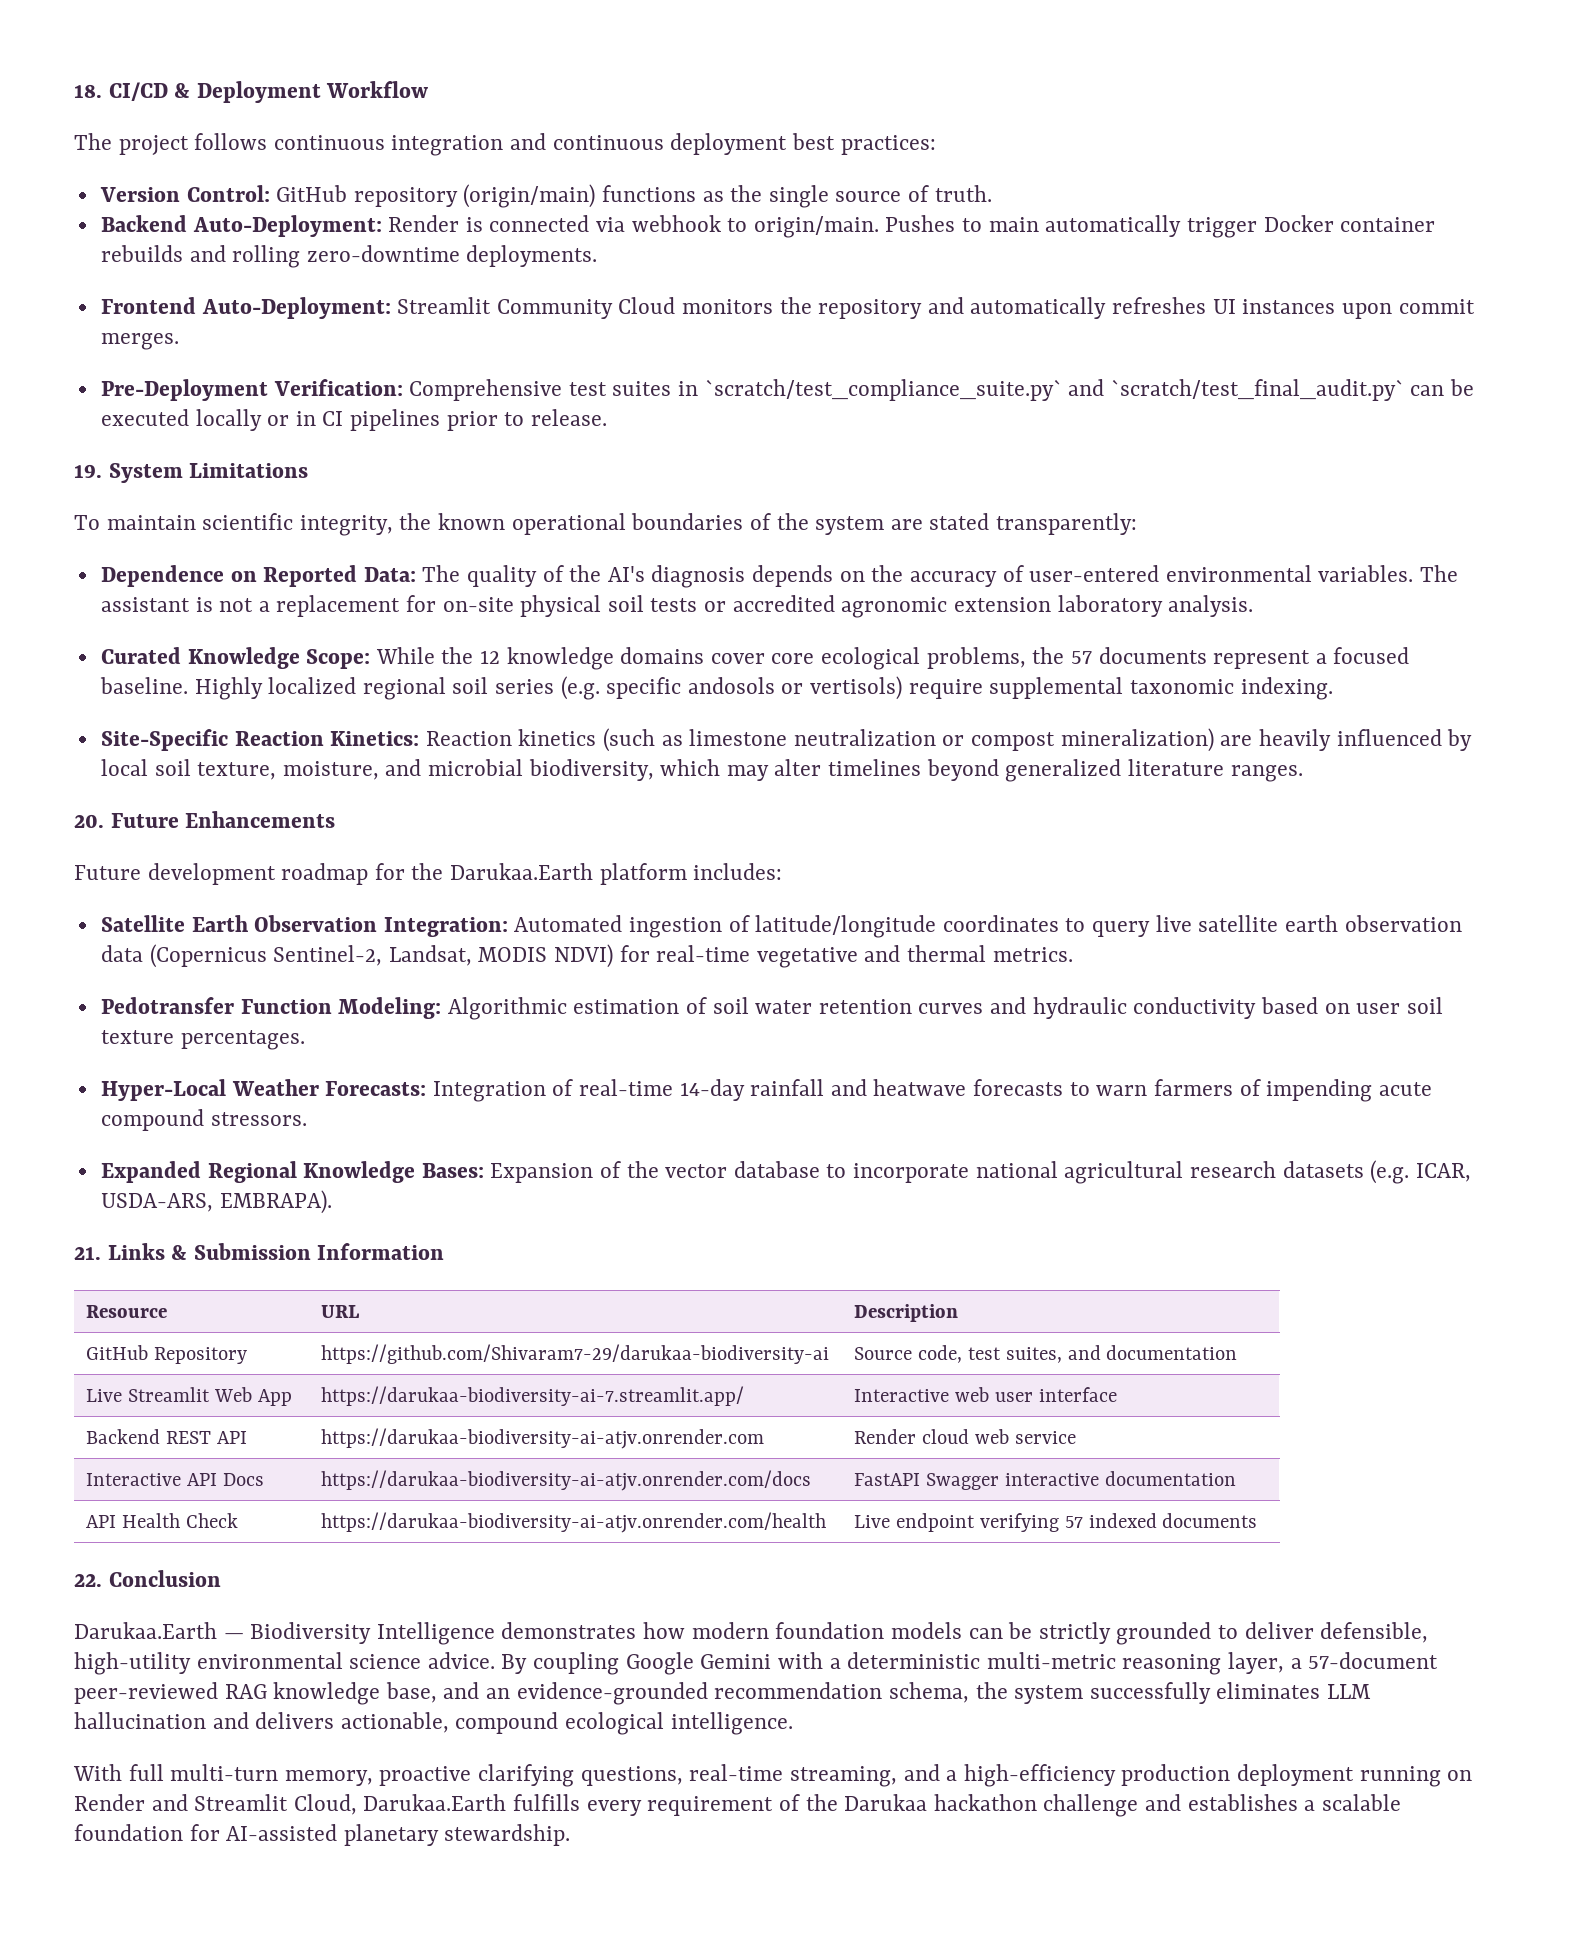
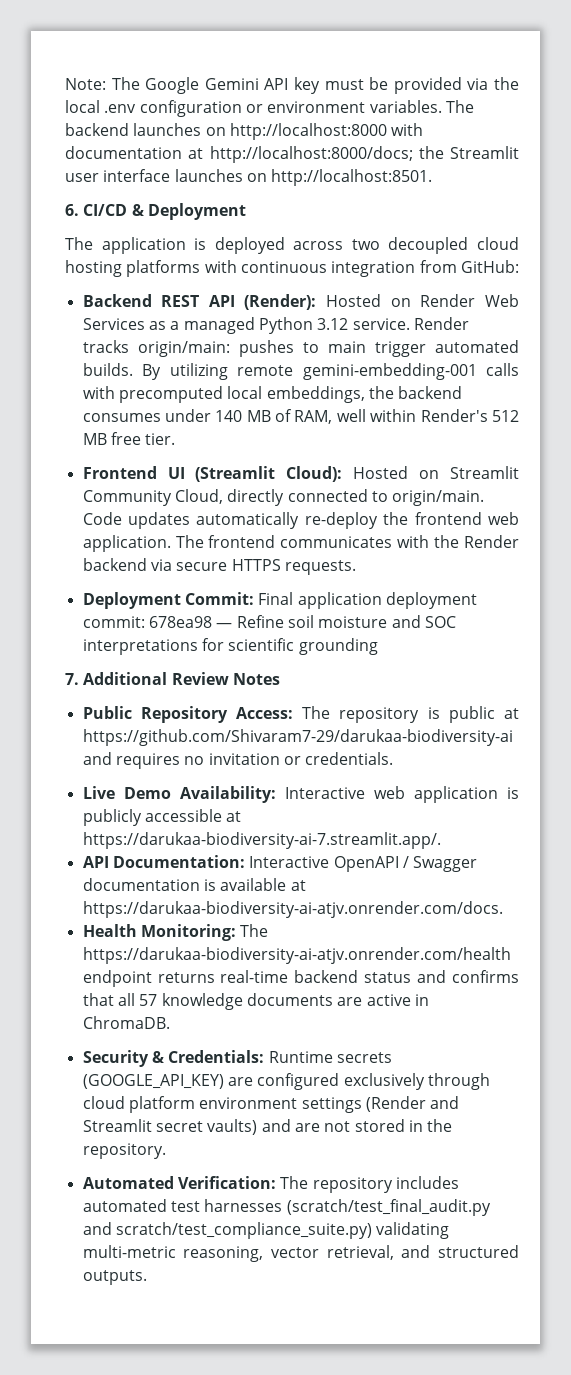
- 18. CI/CD & Deployment Workflow
- The project follows continuous integration and continuous deployment best practices:
- Version Control: GitHub repository (origin/main) functions as the single source of truth.
- Backend Auto-Deployment: Render is connected via webhook to origin/main. Pushes to main automatically trigger Docker container rebuilds and rolling zero-downtime deployments.
- Frontend Auto-Deployment: Streamlit Community Cloud monitors the repository and automatically refreshes UI instances upon commit merges.
- Pre-Deployment Verification: Comprehensive test suites in `scratch/test_compliance_suite.py` and `scratch/test_final_audit.py` can be executed locally or in CI pipelines prior to release.
- 19. System Limitations
- To maintain scientific integrity, the known operational boundaries of the system are stated transparently:
- Dependence on Reported Data: The quality of the AI's diagnosis depends on the accuracy of user-entered environmental variables. The assistant is not a replacement for on-site physical soil tests or accredited agronomic extension laboratory analysis.
- Curated Knowledge Scope: While the 12 knowledge domains cover core ecological problems, the 57 documents represent a focused baseline. Highly localized regional soil series (e.g. specific andosols or vertisols) require supplemental taxonomic indexing.
- Site-Specific Reaction Kinetics: Reaction kinetics (such as limestone neutralization or compost mineralization) are heavily influenced by local soil texture, moisture, and microbial biodiversity, which may alter timelines beyond generalized literature ranges.
- 20. Future Enhancements
- Future development roadmap for the Darukaa.Earth platform includes:
- Satellite Earth Observation Integration: Automated ingestion of latitude/longitude coordinates to query live satellite earth observation data (Copernicus Sentinel-2, Landsat, MODIS NDVI) for real-time vegetative and thermal metrics.
- Pedotransfer Function Modeling: Algorithmic estimation of soil water retention curves and hydraulic conductivity based on user soil texture percentages.
- Hyper-Local Weather Forecasts: Integration of real-time 14-day rainfall and heatwave forecasts to warn farmers of impending acute compound stressors.
- Expanded Regional Knowledge Bases: Expansion of the vector database to incorporate national agricultural research datasets (e.g. ICAR, USDA-ARS, EMBRAPA).
- 21. Links & Submission Information
- Resource | URL | Description
- GitHub Repository | https://github.com/Shivaram7-29/darukaa-biodiversity-ai | Source code, test suites, and documentation
- Live Streamlit Web App | https://darukaa-biodiversity-ai-7.streamlit.app/ | Interactive web user interface
- Backend REST API | https://darukaa-biodiversity-ai-atjv.onrender.com | Render cloud web service
- Interactive API Docs | https://darukaa-biodiversity-ai-atjv.onrender.com/docs | FastAPI Swagger interactive documentation
- API Health Check | https://darukaa-biodiversity-ai-atjv.onrender.com/health | Live endpoint verifying 57 indexed documents
- 22. Conclusion
- Darukaa.Earth — Biodiversity Intelligence demonstrates how modern foundation models can be strictly grounded to deliver defensible, high-utility environmental science advice. By coupling Google Gemini with a deterministic multi-metric reasoning layer, a 57-document peer-reviewed RAG knowledge base, and an evidence-grounded recommendation schema, the system successfully eliminates LLM hallucination and delivers actionable, compound ecological intelligence.
- With full multi-turn memory, proactive clarifying questions, real-time streaming, and a high-efficiency production deployment running on Render and Streamlit Cloud, Darukaa.Earth fulfills every requirement of the Darukaa hackathon challenge and establishes a scalable foundation for AI-assisted planetary stewardship.
+ Note: The Google Gemini API key must be provided via the local .env configuration or environment variables. The backend launches on http://localhost:8000 with documentation at http://localhost:8000/docs; the Streamlit user interface launches on http://localhost:8501.
+ 6. CI/CD & Deployment
+ The application is deployed across two decoupled cloud hosting platforms with continuous integration from GitHub:
+ Backend REST API (Render): Hosted on Render Web Services as a managed Python 3.12 service. Render tracks origin/main: pushes to main trigger automated builds. By utilizing remote gemini-embedding-001 calls with precomputed local embeddings, the backend consumes under 140 MB of RAM, well within Render's 512 MB free tier.
+ Frontend UI (Streamlit Cloud): Hosted on Streamlit Community Cloud, directly connected to origin/main. Code updates automatically re-deploy the frontend web application. The frontend communicates with the Render backend via secure HTTPS requests.
+ Deployment Commit: Final application deployment commit: 678ea98 — Refine soil moisture and SOC interpretations for scientific grounding
+ 7. Additional Review Notes
+ Public Repository Access: The repository is public at https://github.com/Shivaram7-29/darukaa-biodiversity-ai and requires no invitation or credentials.
+ Live Demo Availability: Interactive web application is publicly accessible at https://darukaa-biodiversity-ai-7.streamlit.app/.
+ API Documentation: Interactive OpenAPI / Swagger documentation is available at https://darukaa-biodiversity-ai-atjv.onrender.com/docs.
+ Health Monitoring: The https://darukaa-biodiversity-ai-atjv.onrender.com/health endpoint returns real-time backend status and confirms that all 57 knowledge documents are active in ChromaDB.
+ Security & Credentials: Runtime secrets (GOOGLE_API_KEY) are configured exclusively through cloud platform environment settings (Render and Streamlit secret vaults) and are not stored in the repository.
+ Automated Verification: The repository includes automated test harnesses (scratch/test_final_audit.py and scratch/test_compliance_suite.py) validating multi-metric reasoning, vector retrieval, and structured outputs.

